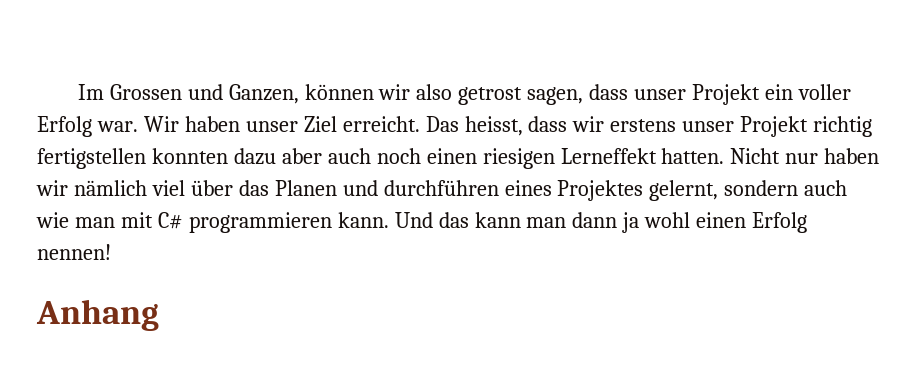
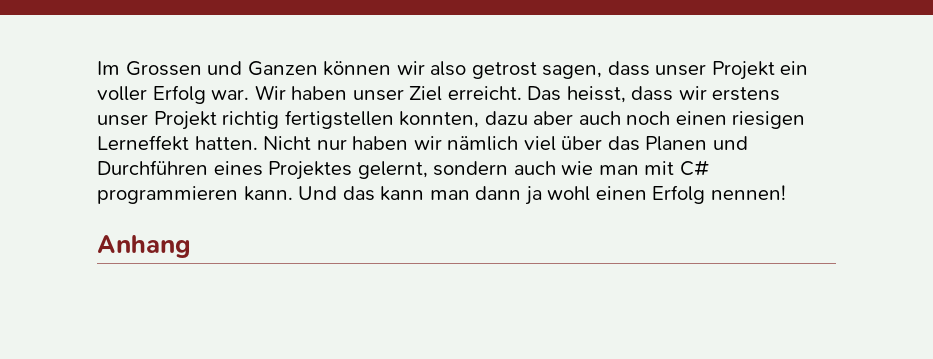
- Im Grossen und Ganzen, können wir also getrost sagen, dass unser Projekt ein voller Erfolg war.
+ Im Grossen und Ganzen können wir also getrost sagen, dass unser Projekt ein voller Erfolg war.
- Das heisst, dass wir erstens unser Projekt richtig fertigstellen konnten dazu aber auch noch einen riesigen Lerneffekt hatten.
+ Das heisst, dass wir erstens unser Projekt richtig fertigstellen konnten, dazu aber auch noch einen riesigen Lerneffekt hatten.
- Nicht nur haben wir nämlich viel über das Planen und durchführen eines Projektes gelernt, sondern auch wie man mit C# programmieren kann.
+ Nicht nur haben wir nämlich viel über das Planen und Durchführen eines Projektes gelernt, sondern auch wie man mit C# programmieren kann.

